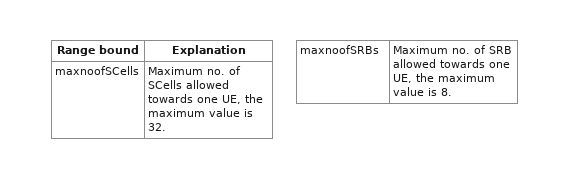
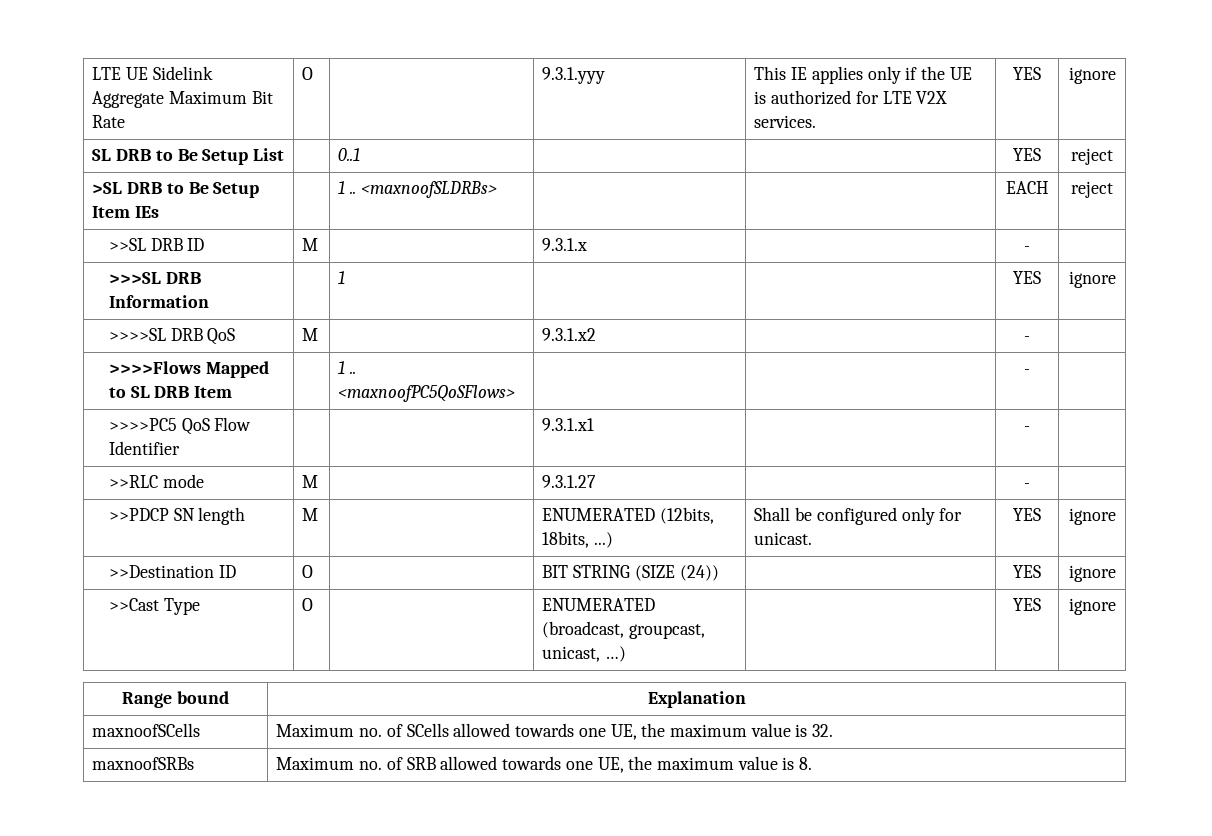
+ LTE UE Sidelink Aggregate Maximum Bit Rate | O | | 9.3.1.yyy | This IE applies only if the UE is authorized for LTE V2X services. | YES | ignore
+ SL DRB to Be Setup List | | 0..1 | | | YES | reject
+ >SL DRB to Be Setup Item IEs | | 1 .. <maxnoofSLDRBs> | | | EACH | reject
+ >>SL DRB ID | M | | 9.3.1.x | | - |
+ >>>SL DRB Information | | 1 | | | YES | ignore
+ >>>>SL DRB QoS | M | | 9.3.1.x2 | | - |
+ >>>>Flows Mapped to SL DRB Item | | 1 .. <maxnoofPC5QoSFlows> | | | - |
+ >>>>PC5 QoS Flow Identifier | | | 9.3.1.x1 | | - |
+ >>RLC mode | M | | 9.3.1.27 | | - |
+ >>PDCP SN length | M | | ENUMERATED (12bits, 18bits, ...) | Shall be configured only for unicast. | YES | ignore
+ >>Destination ID | O | | BIT STRING (SIZE (24)) | | YES | ignore
+ >>Cast Type | O | | ENUMERATED (broadcast, groupcast, unicast, …) | | YES | ignore

